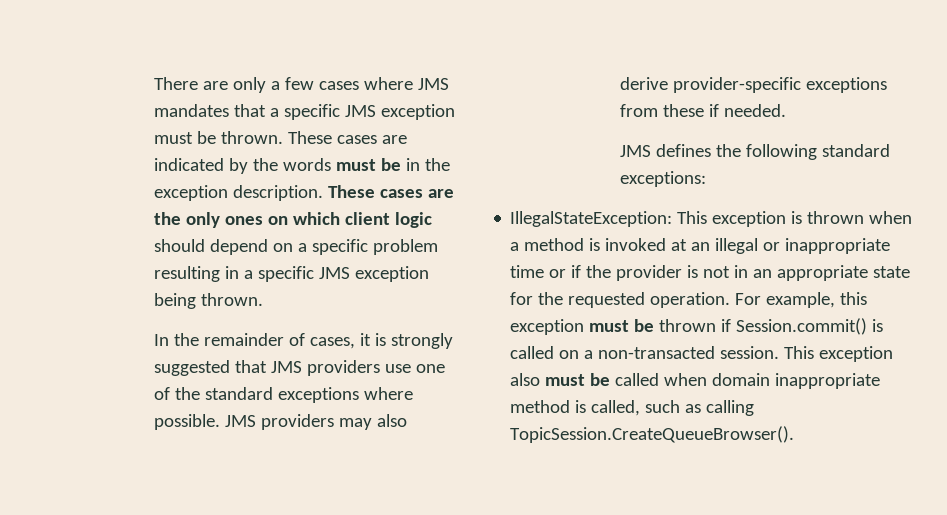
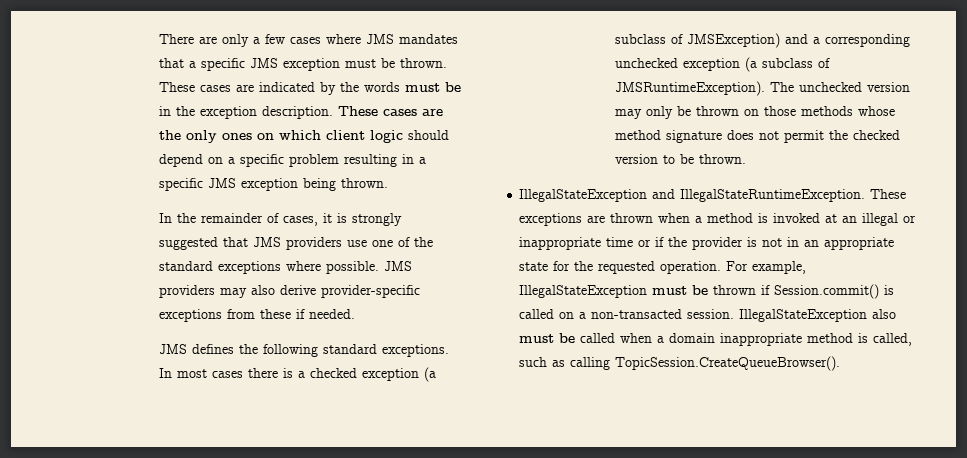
- JMS defines the following standard exceptions:
- IllegalStateException: This exception is thrown when a method is invoked at an illegal or inappropriate time or if the provider is not in an appropriate state for the requested operation.
+ JMS defines the following standard exceptions. In most cases there is a checked exception (a subclass of JMSException) and a corresponding unchecked exception (a subclass of JMSRuntimeException). The unchecked version may only be thrown on those methods whose method signature does not permit the checked version to be thrown.
+ IllegalStateException and IllegalStateRuntimeException. These exceptions are thrown when a method is invoked at an illegal or inappropriate time or if the provider is not in an appropriate state for the requested operation.
- For example, this exception must be thrown if Session.commit() is called on a non-transacted session.
+ For example, IllegalStateException must be thrown if Session.commit() is called on a non-transacted session.
- This exception also must be called when domain inappropriate method is called, such as calling TopicSession.CreateQueueBrowser().
+ IllegalStateException also must be called when a domain inappropriate method is called, such as calling TopicSession.CreateQueueBrowser().

